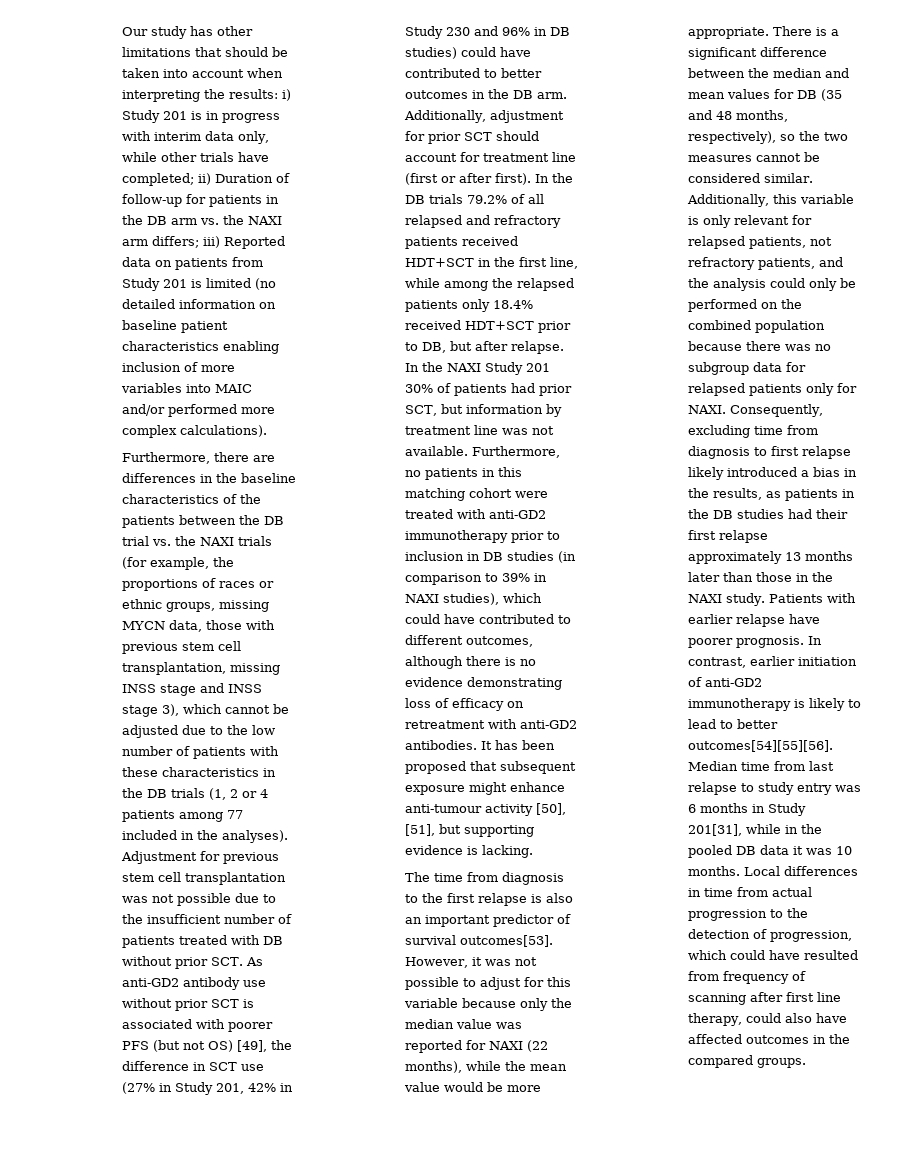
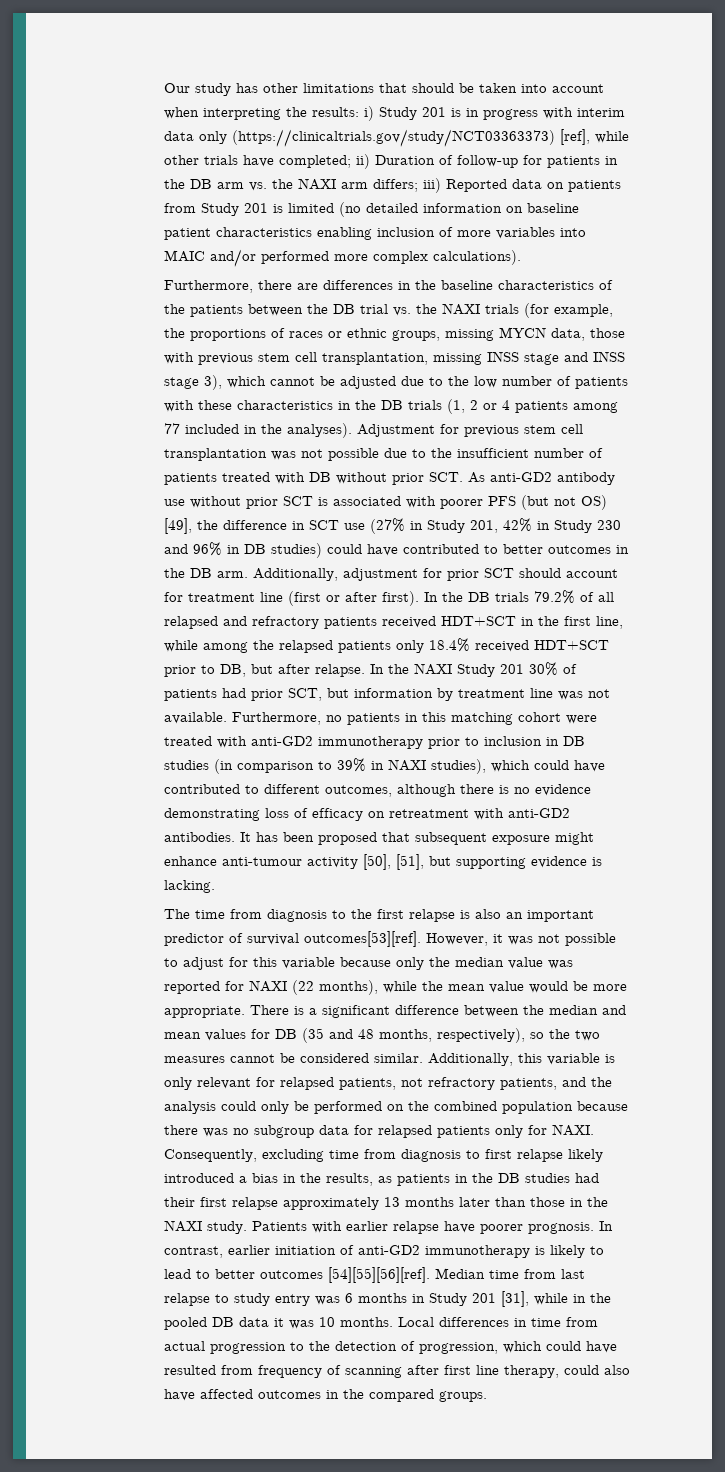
- i) Study 201 is in progress with interim data only, while other trials have completed;
+ i) Study 201 is in progress with interim data only (https://clinicaltrials.gov/study/NCT03363373) [ref], while other trials have completed;
- The time from diagnosis to the first relapse is also an important predictor of survival outcomes[53].
+ The time from diagnosis to the first relapse is also an important predictor of survival outcomes[53][ref].
- In contrast, earlier initiation of anti-GD2 immunotherapy is likely to lead to better outcomes[54][55][56].
+ In contrast, earlier initiation of anti-GD2 immunotherapy is likely to lead to better outcomes [54][55][56][ref].
- Median time from last relapse to study entry was 6 months in Study 201[31], while in the pooled DB data it was 10 months.
+ Median time from last relapse to study entry was 6 months in Study 201 [31], while in the pooled DB data it was 10 months.

